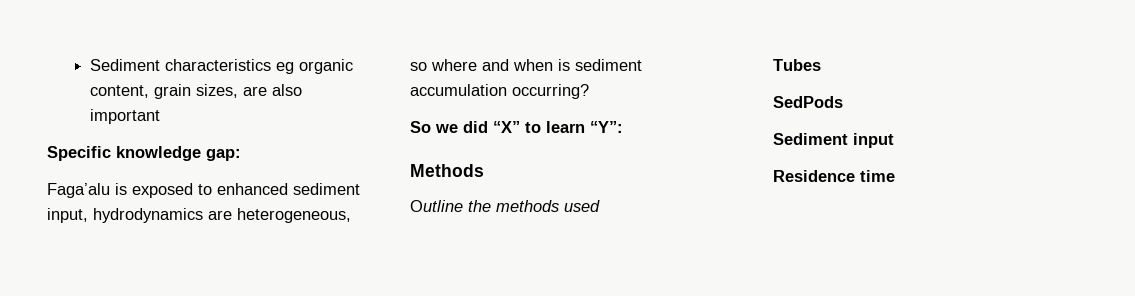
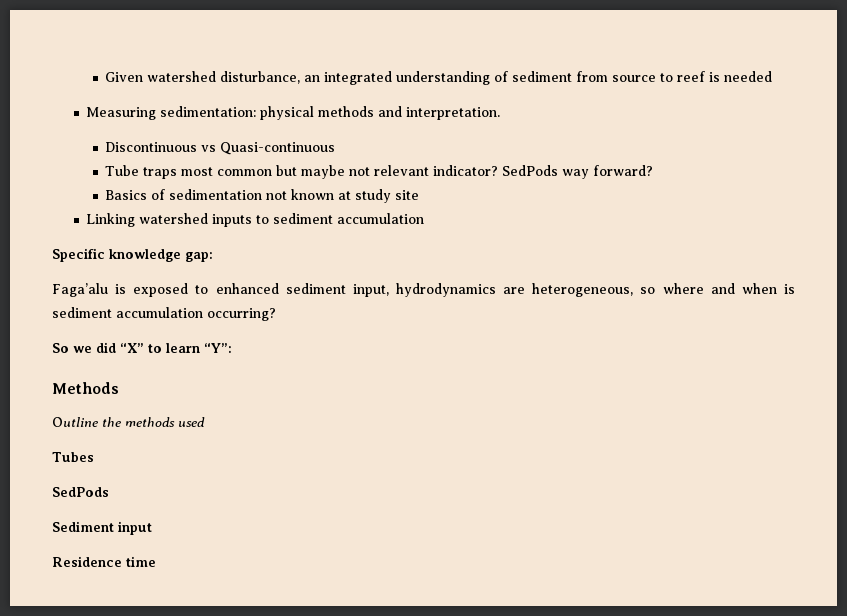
- Sediment characteristics eg organic content, grain sizes, are also important
+ Given watershed disturbance, an integrated understanding of sediment from source to reef is needed
+ Measuring sedimentation: physical methods and interpretation.
+ Discontinuous vs Quasi-continuous
+ Tube traps most common but maybe not relevant indicator? SedPods way forward?
+ Basics of sedimentation not known at study site
+ Linking watershed inputs to sediment accumulation

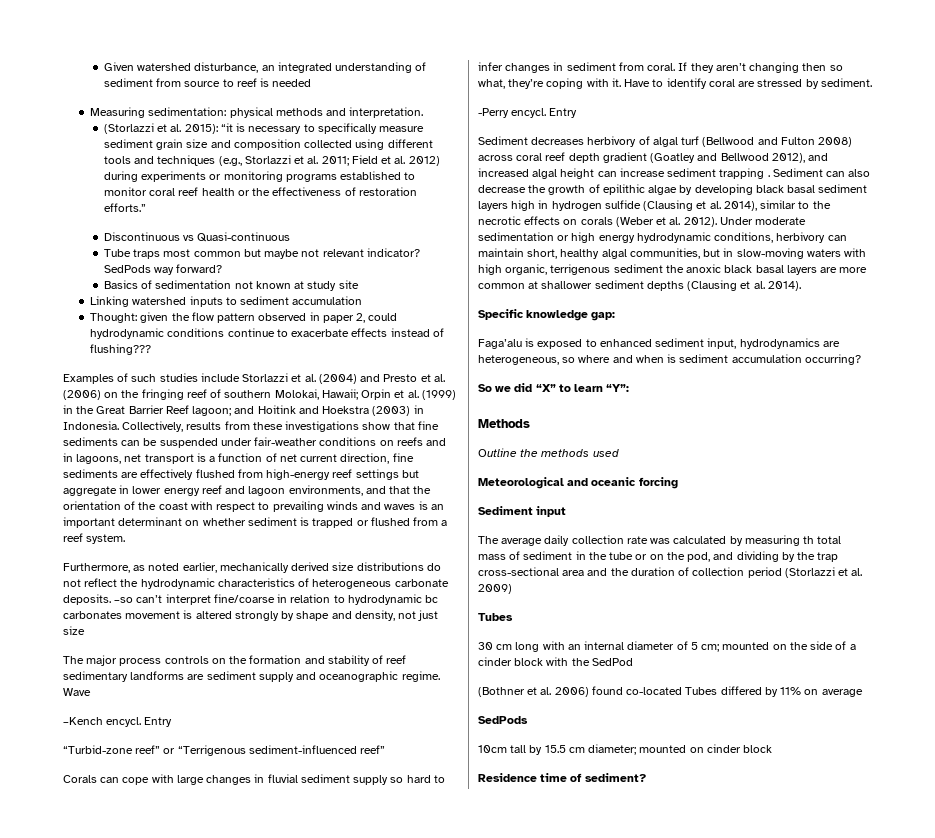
+ (Storlazzi et al. 2015): “it is necessary to specifically measure sediment grain size and composition collected using different tools and techniques (e.g., Storlazzi et al. 2011; Field et al. 2012) during experiments or monitoring programs established to monitor coral reef health or the effectiveness of restoration efforts.”
+ Thought: given the flow pattern observed in paper 2, could hydrodynamic conditions continue to exacerbate effects instead of flushing???
+ Examples of such studies include Storlazzi et al. (2004) and Presto et al. (2006) on the fringing reef of southern Molokai, Hawaii; Orpin et al. (1999) in the Great Barrier Reef lagoon; and Hoitink and Hoekstra (2003) in Indonesia. Collectively, results from these investigations show that fine sediments can be suspended under fair-weather conditions on reefs and in lagoons, net transport is a function of net current direction, fine sediments are effectively flushed from high-energy reef settings but aggregate in lower energy reef and lagoon environments, and that the orientation of the coast with respect to prevailing winds and waves is an important determinant on whether sediment is trapped or flushed from a reef system.
+ Furthermore, as noted earlier, mechanically derived size distributions do not reflect the hydrodynamic characteristics of heterogeneous carbonate deposits. –so can’t interpret fine/coarse in relation to hydrodynamic bc carbonates movement is altered strongly by shape and density, not just size
+ The major process controls on the formation and stability of reef sedimentary landforms are sediment supply and oceanographic regime. Wave
+ –Kench encycl. Entry
+ “Turbid-zone reef” or “Terrigenous sediment-influenced reef”
+ Corals can cope with large changes in fluvial sediment supply so hard to infer changes in sediment from coral. If they aren’t changing then so what, they’re coping with it. Have to identify coral are stressed by sediment.
+ -Perry encycl. Entry
+ Sediment decreases herbivory of algal turf (Bellwood and Fulton 2008) across coral reef depth gradient (Goatley and Bellwood 2012), and increased algal height can increase sediment trapping . Sediment can also decrease the growth of epilithic algae by developing black basal sediment layers high in hydrogen sulfide (Clausing et al. 2014), similar to the necrotic effects on corals (Weber et al. 2012). Under moderate sedimentation or high energy hydrodynamic conditions, herbivory can maintain short, healthy algal communities, but in slow-moving waters with high organic, terrigenous sediment the anoxic black basal layers are more common at shallower sediment depths (Clausing et al. 2014).
+ Meteorological and oceanic forcing
+ Sediment input
+ The average daily collection rate was calculated by measuring th total mass of sediment in the tube or on the pod, and dividing by the trap cross-sectional area and the duration of collection period (Storlazzi et al. 2009)
  Tubes
+ 30 cm long with an internal diameter of 5 cm; mounted on the side of a cinder block with the SedPod
+ (Bothner et al. 2006) found co-located Tubes differed by 11% on average
  SedPods
- Sediment input
+ 10cm tall by 15.5 cm diameter; mounted on cinder block
- Residence time
+ Residence time of sediment?

